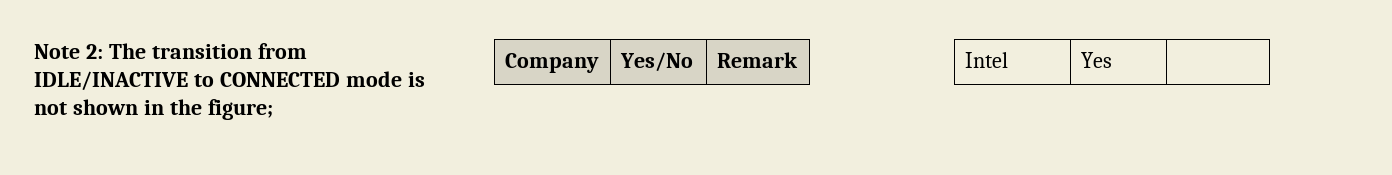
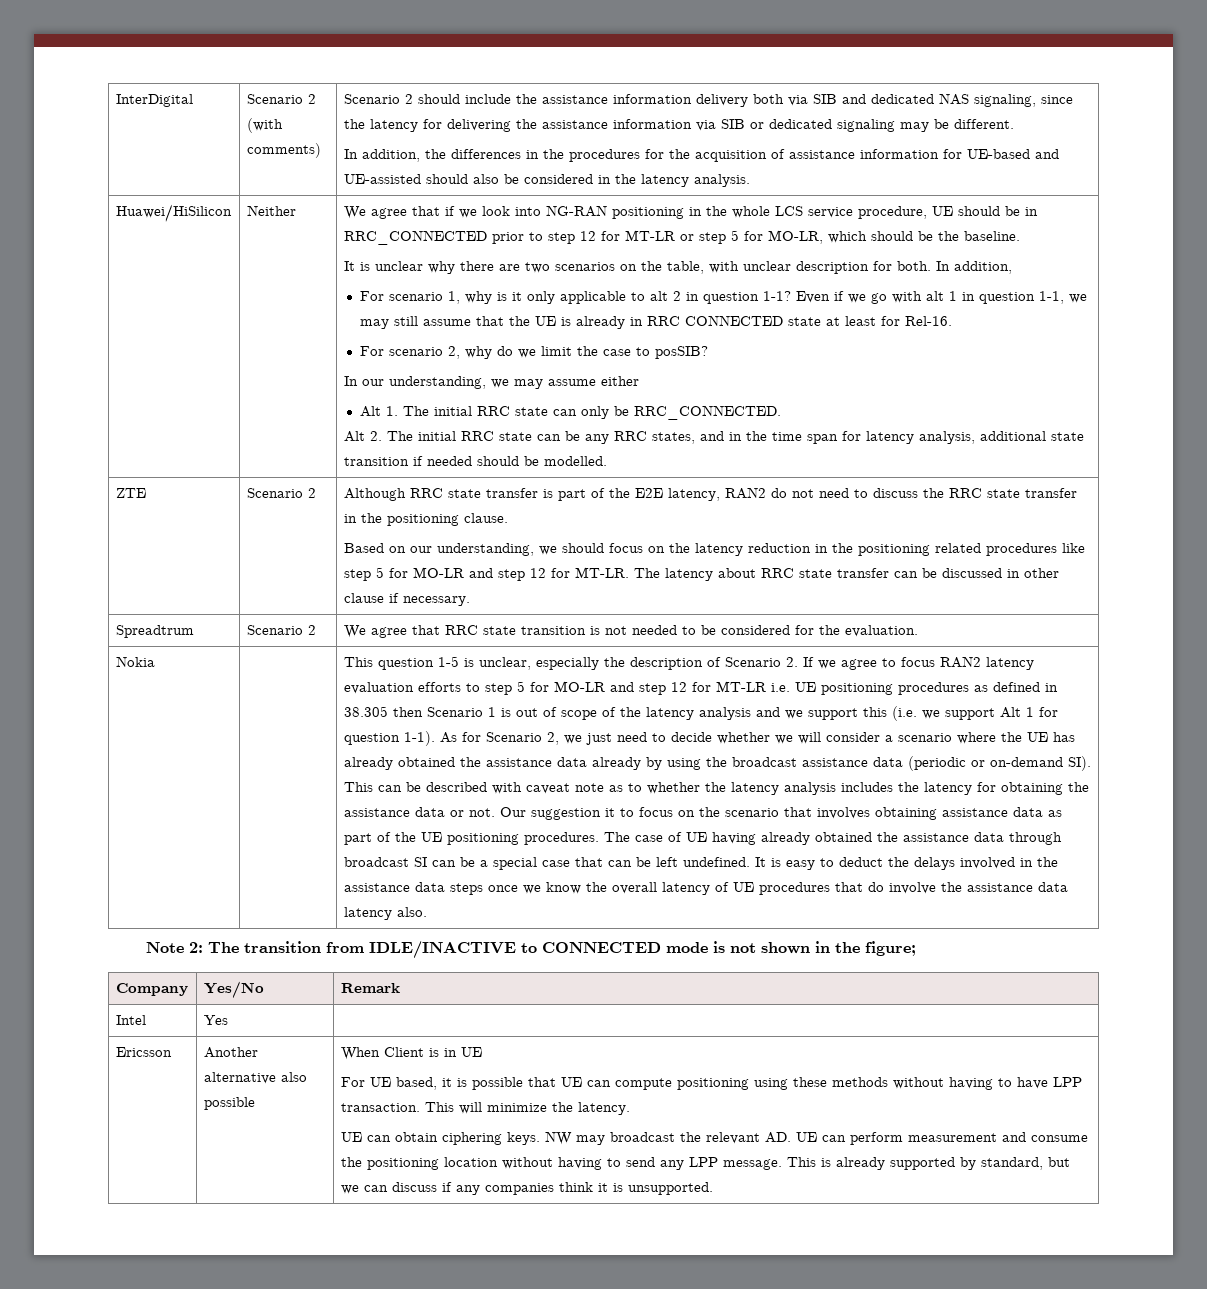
+ InterDigital | Scenario 2 (with comments) | Scenario 2 should include the assistance information delivery both via SIB and dedicated NAS signaling, since the latency for delivering the assistance information via SIB or dedicated signaling may be different.
+ In addition, the differences in the procedures for the acquisition of assistance information for UE-based and UE-assisted should also be considered in the latency analysis.
+ Huawei/HiSilicon | Neither | We agree that if we look into NG-RAN positioning in the whole LCS service procedure, UE should be in RRC_CONNECTED prior to step 12 for MT-LR or step 5 for MO-LR, which should be the baseline.
+ It is unclear why there are two scenarios on the table, with unclear description for both. In addition,
+ For scenario 1, why is it only applicable to alt 2 in question 1-1? Even if we go with alt 1 in question 1-1, we may still assume that the UE is already in RRC CONNECTED state at least for Rel-16.
+ For scenario 2, why do we limit the case to posSIB?
+ In our understanding, we may assume either
+ Alt 1. The initial RRC state can only be RRC_CONNECTED.
+ Alt 2. The initial RRC state can be any RRC states, and in the time span for latency analysis, additional state transition if needed should be modelled.
+ ZTE | Scenario 2 | Although RRC state transfer is part of the E2E latency, RAN2 do not need to discuss the RRC state transfer in the positioning clause.
+ Based on our understanding, we should focus on the latency reduction in the positioning related procedures like step 5 for MO-LR and step 12 for MT-LR. The latency about RRC state transfer can be discussed in other clause if necessary.
+ Spreadtrum | Scenario 2 | We agree that RRC state transition is not needed to be considered for the evaluation.
+ Nokia | | This question 1-5 is unclear, especially the description of Scenario 2. If we agree to focus RAN2 latency evaluation efforts to step 5 for MO-LR and step 12 for MT-LR i.e. UE positioning procedures as defined in 38.305 then Scenario 1 is out of scope of the latency analysis and we support this (i.e. we support Alt 1 for question 1-1). As for Scenario 2, we just need to decide whether we will consider a scenario where the UE has already obtained the assistance data already by using the broadcast assistance data (periodic or on-demand SI). This can be described with caveat note as to whether the latency analysis includes the latency for obtaining the assistance data or not. Our suggestion it to focus on the scenario that involves obtaining assistance data as part of the UE positioning procedures. The case of UE having already obtained the assistance data through broadcast SI can be a special case that can be left undefined. It is easy to deduct the delays involved in the assistance data steps once we know the overall latency of UE procedures that do involve the assistance data latency also.
+ Ericsson | Another alternative also possible | When Client is in UE
+ For UE based, it is possible that UE can compute positioning using these methods without having to have LPP transaction. This will minimize the latency.
+ UE can obtain ciphering keys. NW may broadcast the relevant AD. UE can perform measurement and consume the positioning location without having to send any LPP message. This is already supported by standard, but we can discuss if any companies think it is unsupported.

